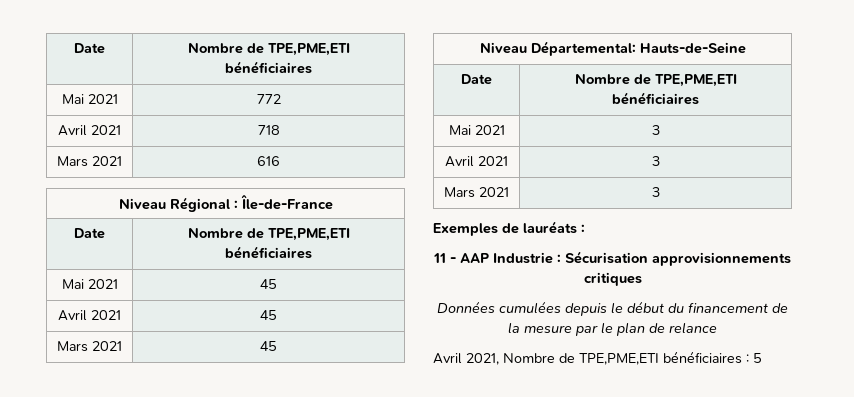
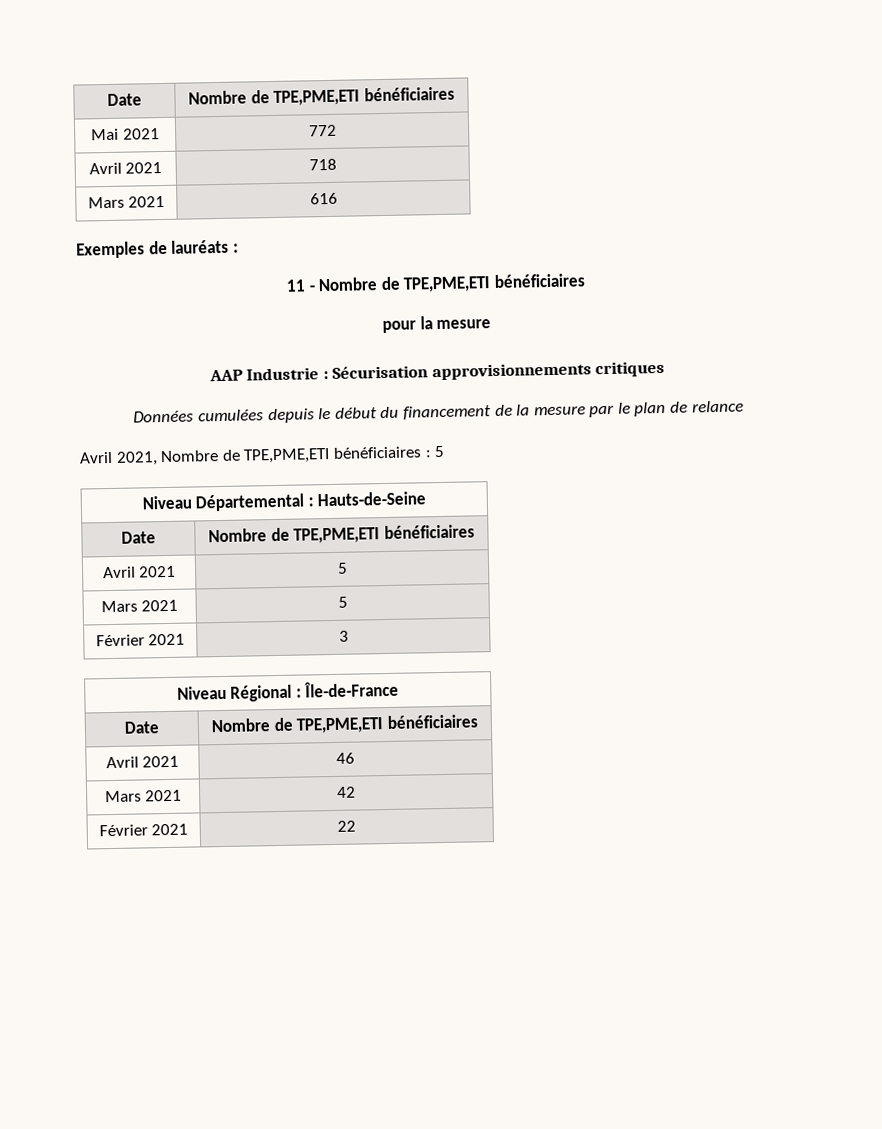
- Niveau Régional : Île-de-France
- Date | Nombre de TPE,PME,ETI bénéficiaires
- Mai 2021 | 45
- Avril 2021 | 45
- Mars 2021 | 45
- Niveau Départemental: Hauts-de-Seine
- Date | Nombre de TPE,PME,ETI bénéficiaires
- Mai 2021 | 3
- Avril 2021 | 3
- Mars 2021 | 3
- 11 - AAP Industrie : Sécurisation approvisionnements critiques
+ 11 - Nombre de TPE,PME,ETI bénéficiaires
+ pour la mesure
+ AAP Industrie : Sécurisation approvisionnements critiques
+ Niveau Départemental : Hauts-de-Seine
+ Date | Nombre de TPE,PME,ETI bénéficiaires
+ Avril 2021 | 5
+ Mars 2021 | 5
+ Février 2021 | 3
+ Niveau Régional : Île-de-France
+ Date | Nombre de TPE,PME,ETI bénéficiaires
+ Avril 2021 | 46
+ Mars 2021 | 42
+ Février 2021 | 22

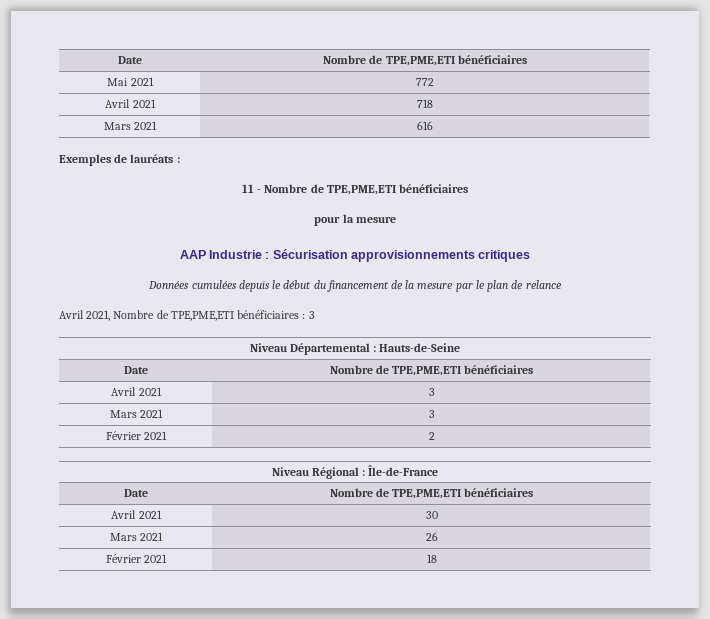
- Avril 2021, Nombre de TPE,PME,ETI bénéficiaires : 5
+ Avril 2021, Nombre de TPE,PME,ETI bénéficiaires : 3
- Avril 2021 | 5
- Mars 2021 | 5
- Février 2021 | 3
+ Avril 2021 | 3
+ Mars 2021 | 3
+ Février 2021 | 2
- Avril 2021 | 46
- Mars 2021 | 42
- Février 2021 | 22
+ Avril 2021 | 30
+ Mars 2021 | 26
+ Février 2021 | 18

